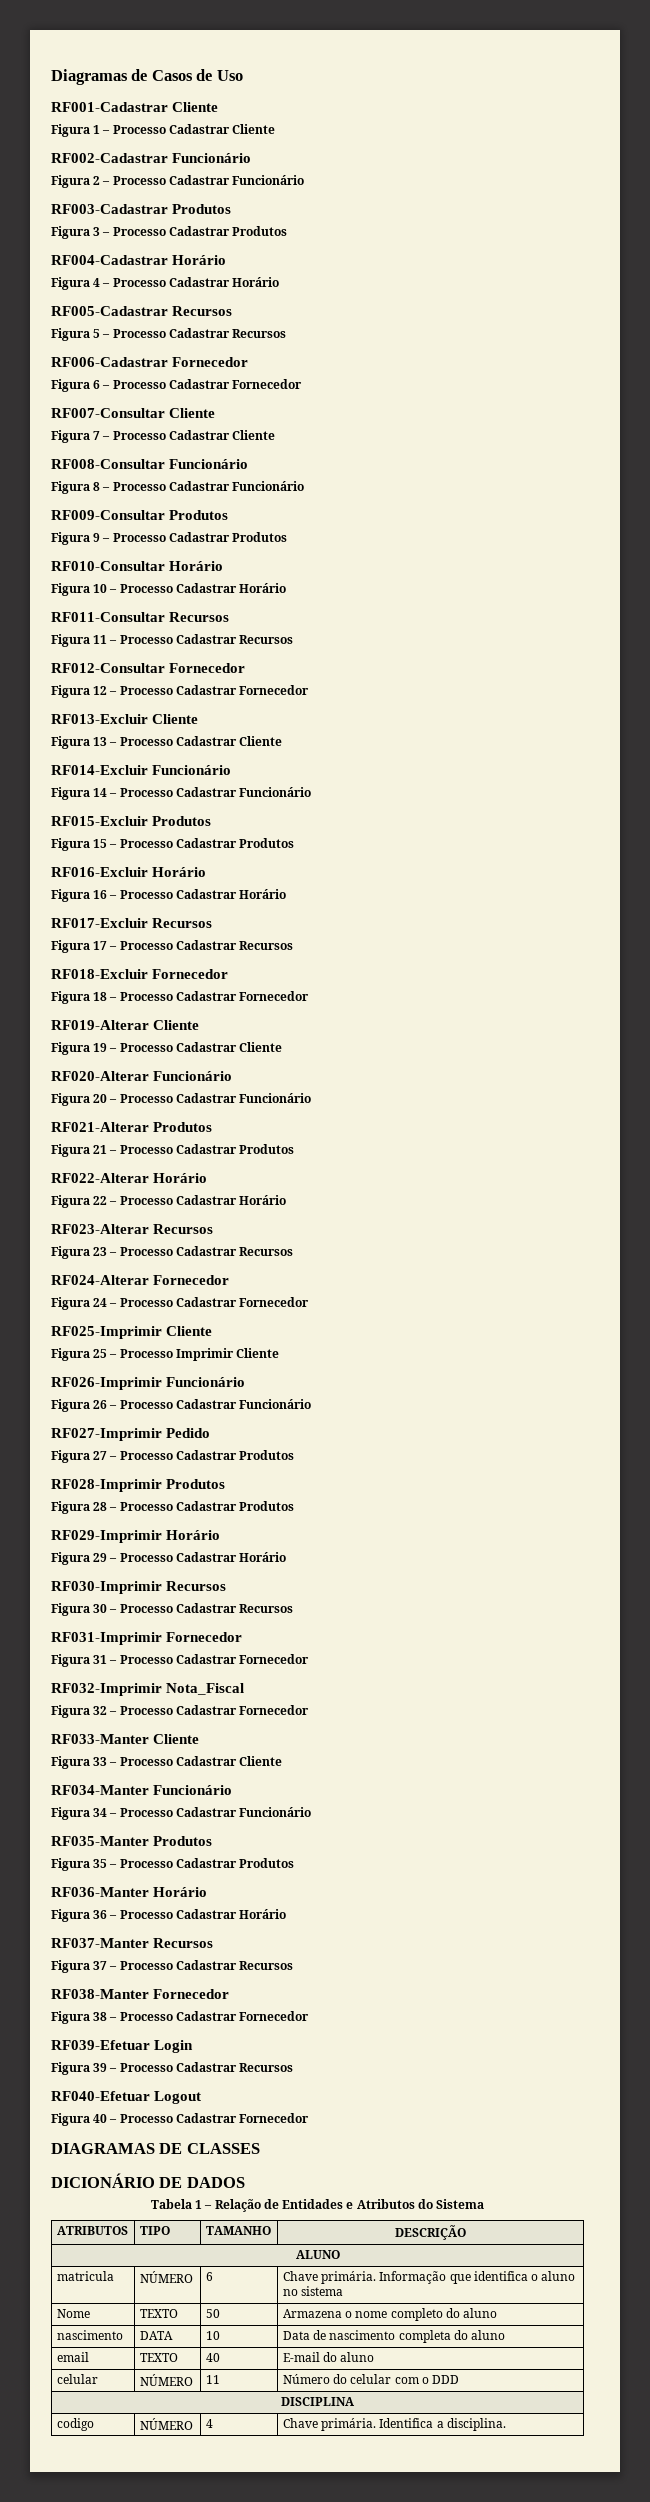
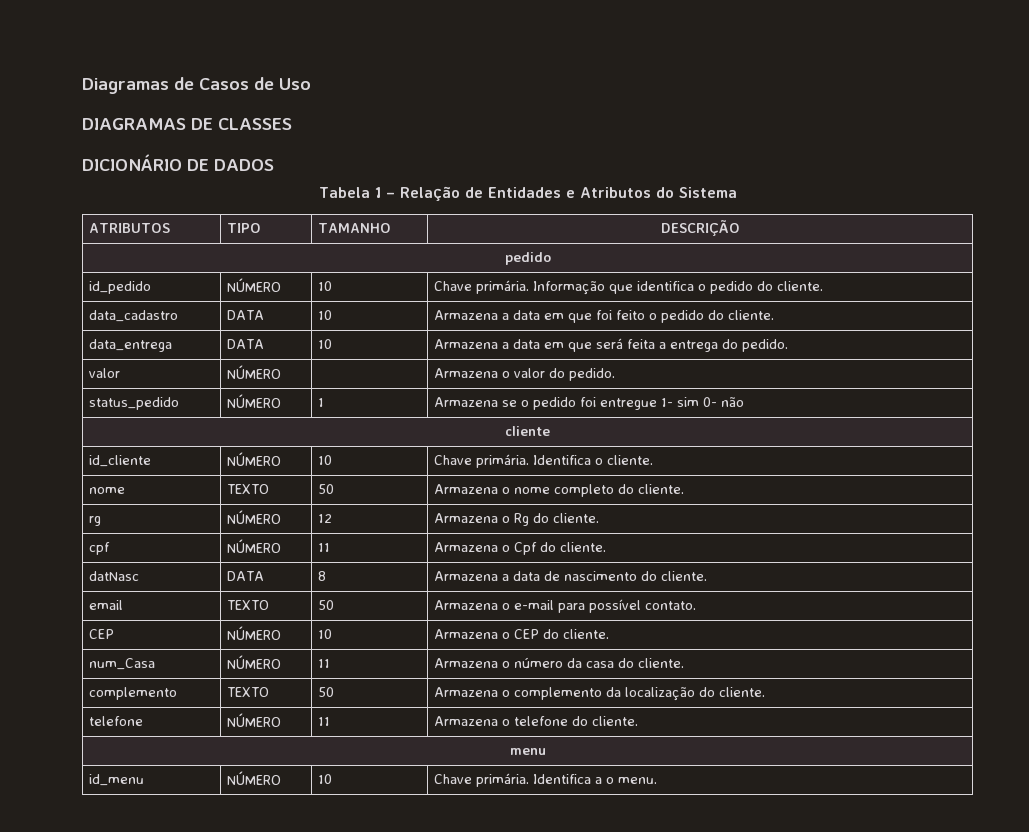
- RF001-Cadastrar Cliente
- Figura 1 – Processo Cadastrar Cliente
- RF002-Cadastrar Funcionário
- Figura 2 – Processo Cadastrar Funcionário
- RF003-Cadastrar Produtos
- Figura 3 – Processo Cadastrar Produtos
- RF004-Cadastrar Horário
- Figura 4 – Processo Cadastrar Horário
- RF005-Cadastrar Recursos
- Figura 5 – Processo Cadastrar Recursos
- RF006-Cadastrar Fornecedor
- Figura 6 – Processo Cadastrar Fornecedor
- RF007-Consultar Cliente
- Figura 7 – Processo Cadastrar Cliente
- RF008-Consultar Funcionário
- Figura 8 – Processo Cadastrar Funcionário
- RF009-Consultar Produtos
- Figura 9 – Processo Cadastrar Produtos
- RF010-Consultar Horário
- Figura 10 – Processo Cadastrar Horário
- RF011-Consultar Recursos
- Figura 11 – Processo Cadastrar Recursos
- RF012-Consultar Fornecedor
- Figura 12 – Processo Cadastrar Fornecedor
- RF013-Excluir Cliente
- Figura 13 – Processo Cadastrar Cliente
- RF014-Excluir Funcionário
- Figura 14 – Processo Cadastrar Funcionário
- RF015-Excluir Produtos
- Figura 15 – Processo Cadastrar Produtos
- RF016-Excluir Horário
- Figura 16 – Processo Cadastrar Horário
- RF017-Excluir Recursos
- Figura 17 – Processo Cadastrar Recursos
- RF018-Excluir Fornecedor
- Figura 18 – Processo Cadastrar Fornecedor
- RF019-Alterar Cliente
- Figura 19 – Processo Cadastrar Cliente
- RF020-Alterar Funcionário
- Figura 20 – Processo Cadastrar Funcionário
- RF021-Alterar Produtos
- Figura 21 – Processo Cadastrar Produtos
- RF022-Alterar Horário
- Figura 22 – Processo Cadastrar Horário
- RF023-Alterar Recursos
- Figura 23 – Processo Cadastrar Recursos
- RF024-Alterar Fornecedor
- Figura 24 – Processo Cadastrar Fornecedor
- RF025-Imprimir Cliente
- Figura 25 – Processo Imprimir Cliente
- RF026-Imprimir Funcionário
- Figura 26 – Processo Cadastrar Funcionário
- RF027-Imprimir Pedido
- Figura 27 – Processo Cadastrar Produtos
- RF028-Imprimir Produtos
- Figura 28 – Processo Cadastrar Produtos
- RF029-Imprimir Horário
- Figura 29 – Processo Cadastrar Horário
- RF030-Imprimir Recursos
- Figura 30 – Processo Cadastrar Recursos
- RF031-Imprimir Fornecedor
- Figura 31 – Processo Cadastrar Fornecedor
- RF032-Imprimir Nota_Fiscal
- Figura 32 – Processo Cadastrar Fornecedor
- RF033-Manter Cliente
- Figura 33 – Processo Cadastrar Cliente
- RF034-Manter Funcionário
- Figura 34 – Processo Cadastrar Funcionário
- RF035-Manter Produtos
- Figura 35 – Processo Cadastrar Produtos
- RF036-Manter Horário
- Figura 36 – Processo Cadastrar Horário
- RF037-Manter Recursos
- Figura 37 – Processo Cadastrar Recursos
- RF038-Manter Fornecedor
- Figura 38 – Processo Cadastrar Fornecedor
- RF039-Efetuar Login
- Figura 39 – Processo Cadastrar Recursos
- RF040-Efetuar Logout
- Figura 40 – Processo Cadastrar Fornecedor
  ATRIBUTOS | TIPO | TAMANHO | DESCRIÇÃO
- ALUNO
- matricula | NÚMERO | 6 | Chave primária. Informação que identifica o aluno no sistema
- Nome | TEXTO | 50 | Armazena o nome completo do aluno
- nascimento | DATA | 10 | Data de nascimento completa do aluno
- email | TEXTO | 40 | E-mail do aluno
- celular | NÚMERO | 11 | Número do celular com o DDD
- DISCIPLINA
- codigo | NÚMERO | 4 | Chave primária. Identifica a disciplina.
+ pedido
+ id_pedido | NÚMERO | 10 | Chave primária. Informação que identifica o pedido do cliente.
+ data_cadastro | DATA | 10 | Armazena a data em que foi feito o pedido do cliente.
+ data_entrega | DATA | 10 | Armazena a data em que será feita a entrega do pedido.
+ valor | NÚMERO | | Armazena o valor do pedido.
+ status_pedido | NÚMERO | 1 | Armazena se o pedido foi entregue 1- sim 0- não
+ cliente
+ id_cliente | NÚMERO | 10 | Chave primária. Identifica o cliente.
+ nome | TEXTO | 50 | Armazena o nome completo do cliente.
+ rg | NÚMERO | 12 | Armazena o Rg do cliente.
+ cpf | NÚMERO | 11 | Armazena o Cpf do cliente.
+ datNasc | DATA | 8 | Armazena a data de nascimento do cliente.
+ email | TEXTO | 50 | Armazena o e-mail para possível contato.
+ CEP | NÚMERO | 10 | Armazena o CEP do cliente.
+ num_Casa | NÚMERO | 11 | Armazena o número da casa do cliente.
+ complemento | TEXTO | 50 | Armazena o complemento da localização do cliente.
+ telefone | NÚMERO | 11 | Armazena o telefone do cliente.
+ menu
+ id_menu | NÚMERO | 10 | Chave primária. Identifica a o menu.

